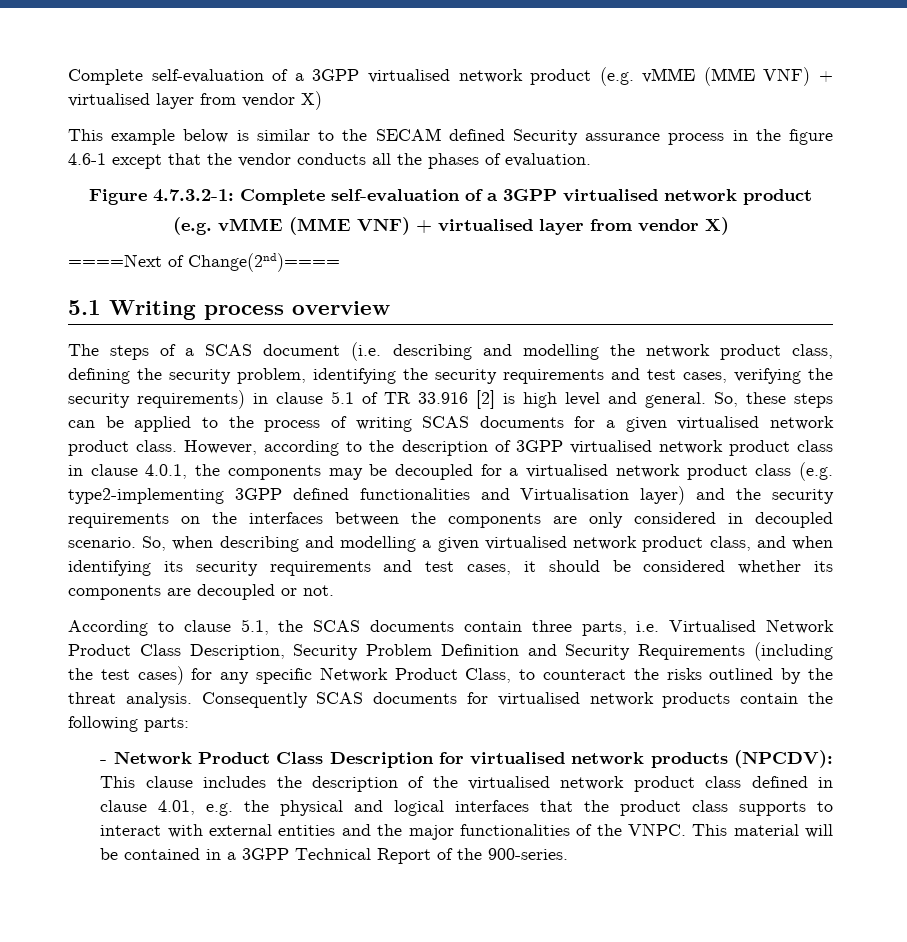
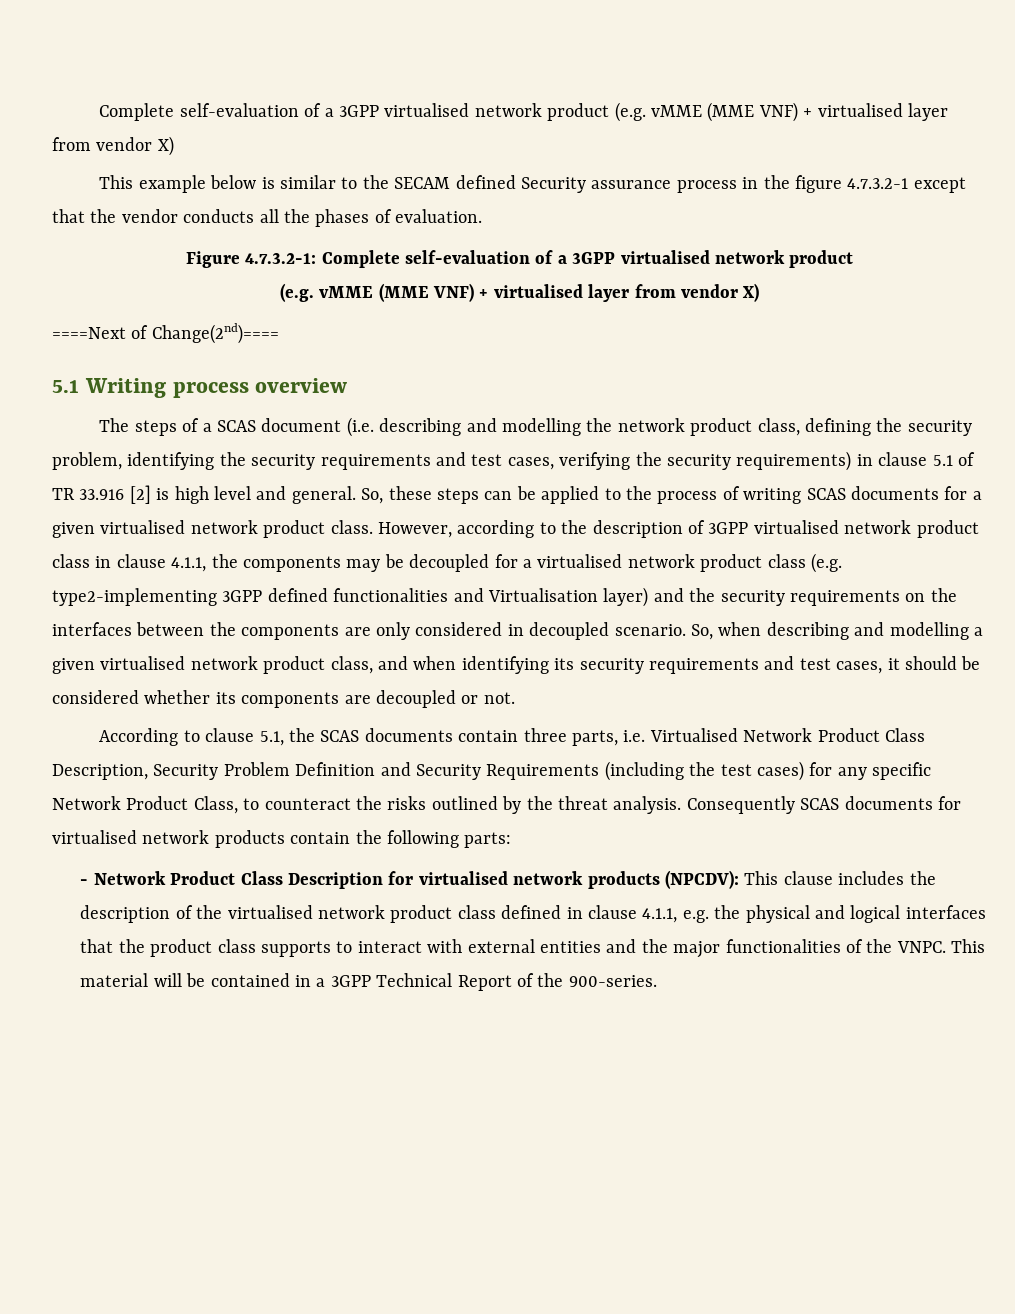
- This example below is similar to the SECAM defined Security assurance process in the figure 4.6-1 except that the vendor conducts all the phases of evaluation.
+ This example below is similar to the SECAM defined Security assurance process in the figure 4.7.3.2-1 except that the vendor conducts all the phases of evaluation.
- However, according to the description of 3GPP virtualised network product class in clause 4.0.1, the components may be decoupled for a virtualised network product class (e.g. type2-implementing 3GPP defined functionalities and Virtualisation layer) and the security requirements on the interfaces between the components are only considered in decoupled scenario.
+ However, according to the description of 3GPP virtualised network product class in clause 4.1.1, the components may be decoupled for a virtualised network product class (e.g. type2-implementing 3GPP defined functionalities and Virtualisation layer) and the security requirements on the interfaces between the components are only considered in decoupled scenario.
- - Network Product Class Description for virtualised network products (NPCDV): This clause includes the description of the virtualised network product class defined in clause 4.01, e.g. the physical and logical interfaces that the product class supports to interact with external entities and the major functionalities of the VNPC.
+ - Network Product Class Description for virtualised network products (NPCDV): This clause includes the description of the virtualised network product class defined in clause 4.1.1, e.g. the physical and logical interfaces that the product class supports to interact with external entities and the major functionalities of the VNPC.

